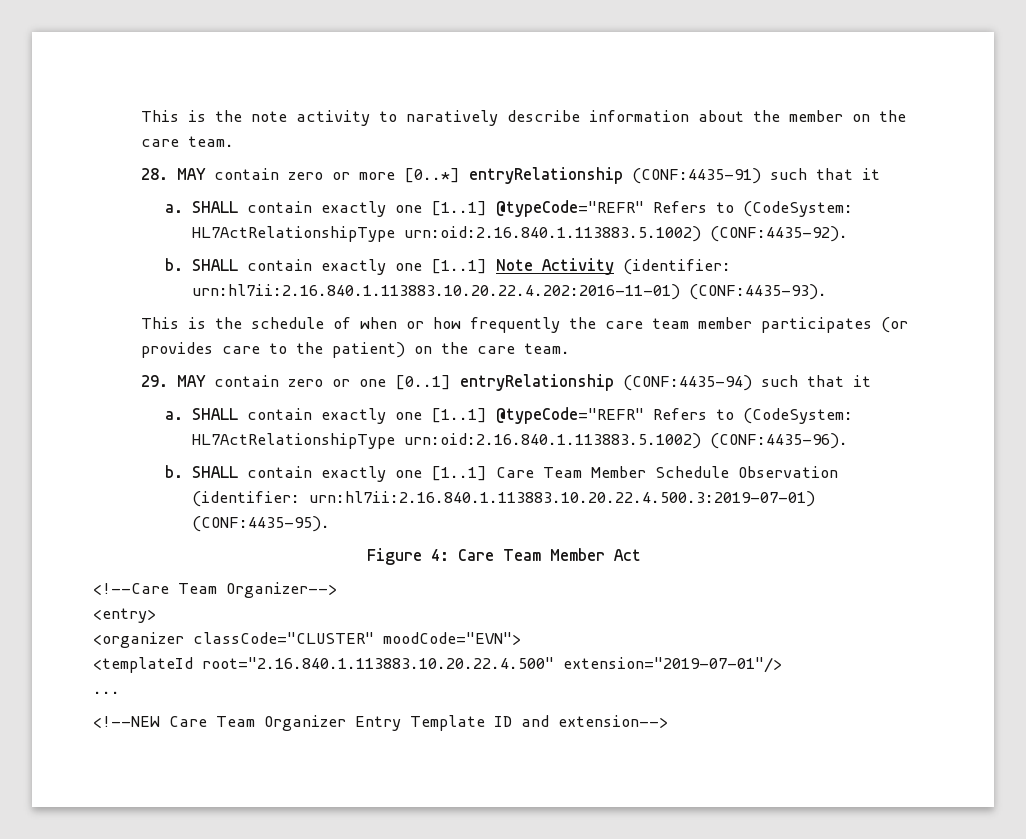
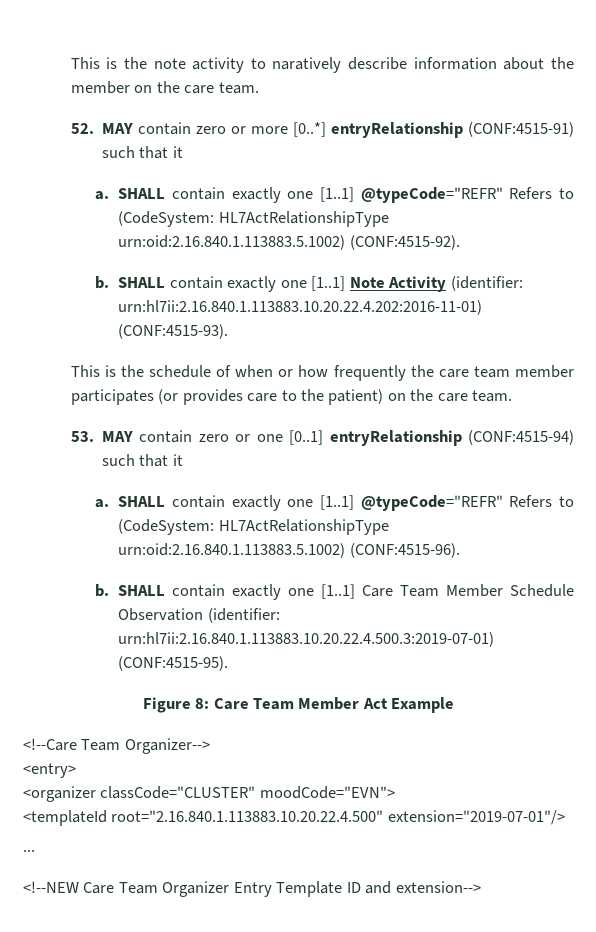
- 28. MAY contain zero or more [0..*] entryRelationship (CONF:4435-91) such that it
+ 52. MAY contain zero or more [0..*] entryRelationship (CONF:4515-91) such that it
- SHALL contain exactly one [1..1] @typeCode="REFR" Refers to (CodeSystem: HL7ActRelationshipType urn:oid:2.16.840.1.113883.5.1002) (CONF:4435-92).
+ SHALL contain exactly one [1..1] @typeCode="REFR" Refers to (CodeSystem: HL7ActRelationshipType urn:oid:2.16.840.1.113883.5.1002) (CONF:4515-92).
- SHALL contain exactly one [1..1] Note Activity (identifier: urn:hl7ii:2.16.840.1.113883.10.20.22.4.202:2016-11-01) (CONF:4435-93).
+ SHALL contain exactly one [1..1] Note Activity (identifier: urn:hl7ii:2.16.840.1.113883.10.20.22.4.202:2016-11-01) (CONF:4515-93).
- 29. MAY contain zero or one [0..1] entryRelationship (CONF:4435-94) such that it
+ 53. MAY contain zero or one [0..1] entryRelationship (CONF:4515-94) such that it
- SHALL contain exactly one [1..1] @typeCode="REFR" Refers to (CodeSystem: HL7ActRelationshipType urn:oid:2.16.840.1.113883.5.1002) (CONF:4435-96).
+ SHALL contain exactly one [1..1] @typeCode="REFR" Refers to (CodeSystem: HL7ActRelationshipType urn:oid:2.16.840.1.113883.5.1002) (CONF:4515-96).
- SHALL contain exactly one [1..1] Care Team Member Schedule Observation (identifier: urn:hl7ii:2.16.840.1.113883.10.20.22.4.500.3:2019-07-01) (CONF:4435-95).
+ SHALL contain exactly one [1..1] Care Team Member Schedule Observation (identifier: urn:hl7ii:2.16.840.1.113883.10.20.22.4.500.3:2019-07-01) (CONF:4515-95).
- Figure 4: Care Team Member Act
+ Figure 8: Care Team Member Act Example

